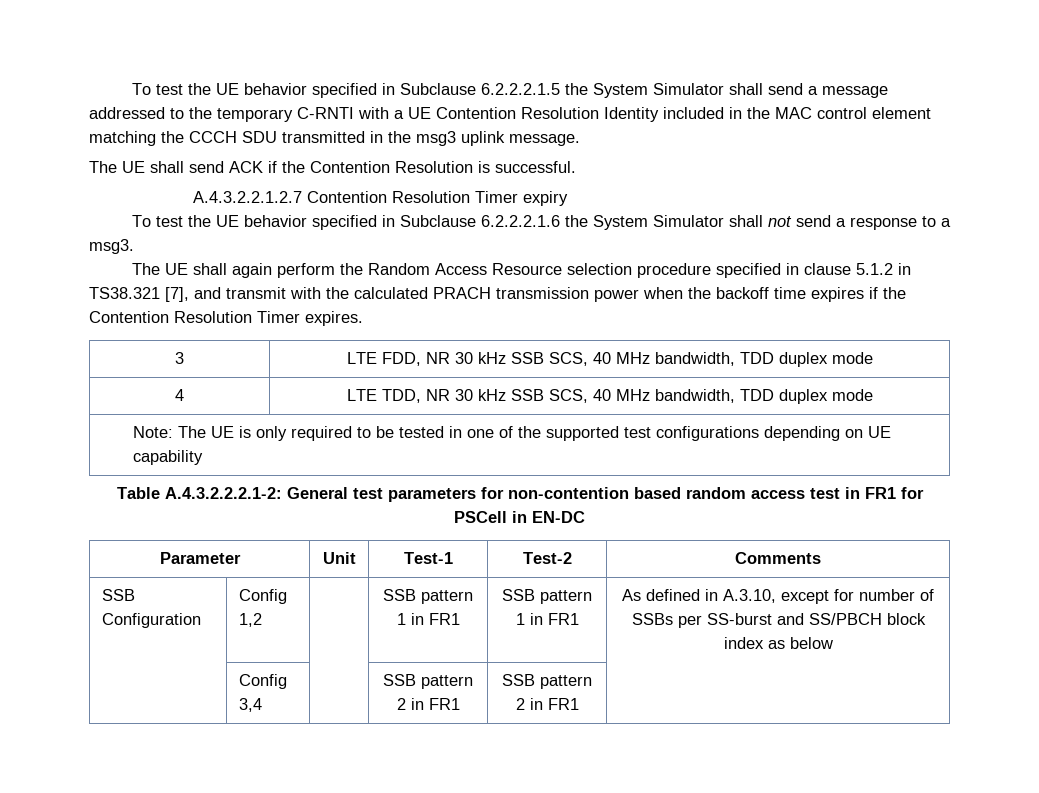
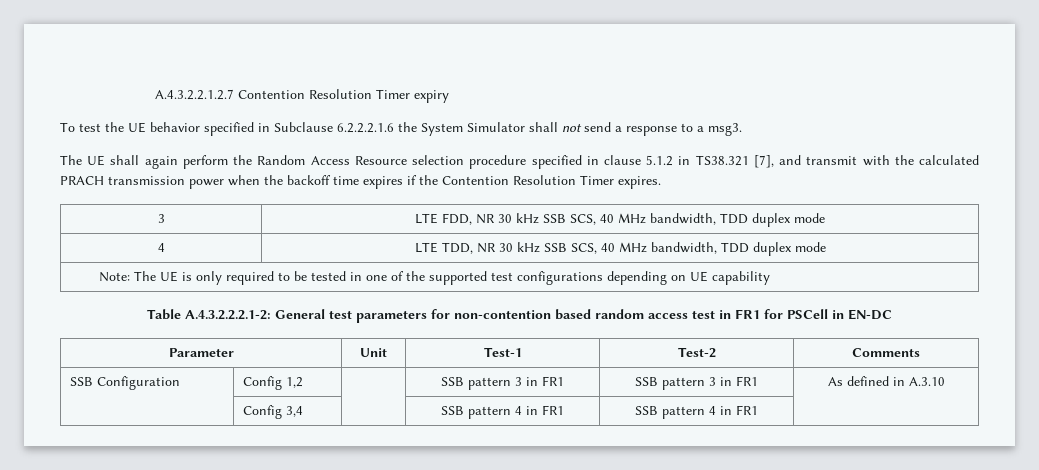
- To test the UE behavior specified in Subclause 6.2.2.2.1.5 the System Simulator shall send a message addressed to the temporary C-RNTI with a UE Contention Resolution Identity included in the MAC control element matching the CCCH SDU transmitted in the msg3 uplink message.
- The UE shall send ACK if the Contention Resolution is successful.
- SSB Configuration | Config 1,2 | | SSB pattern 1 in FR1 | SSB pattern 1 in FR1 | As defined in A.3.10, except for number of SSBs per SS-burst and SS/PBCH block index as below
+ SSB Configuration | Config 1,2 | | SSB pattern 3 in FR1 | SSB pattern 3 in FR1 | As defined in A.3.10
- | Config 3,4 | | SSB pattern 2 in FR1 | SSB pattern 2 in FR1 |
+ | Config 3,4 | | SSB pattern 4 in FR1 | SSB pattern 4 in FR1 |

